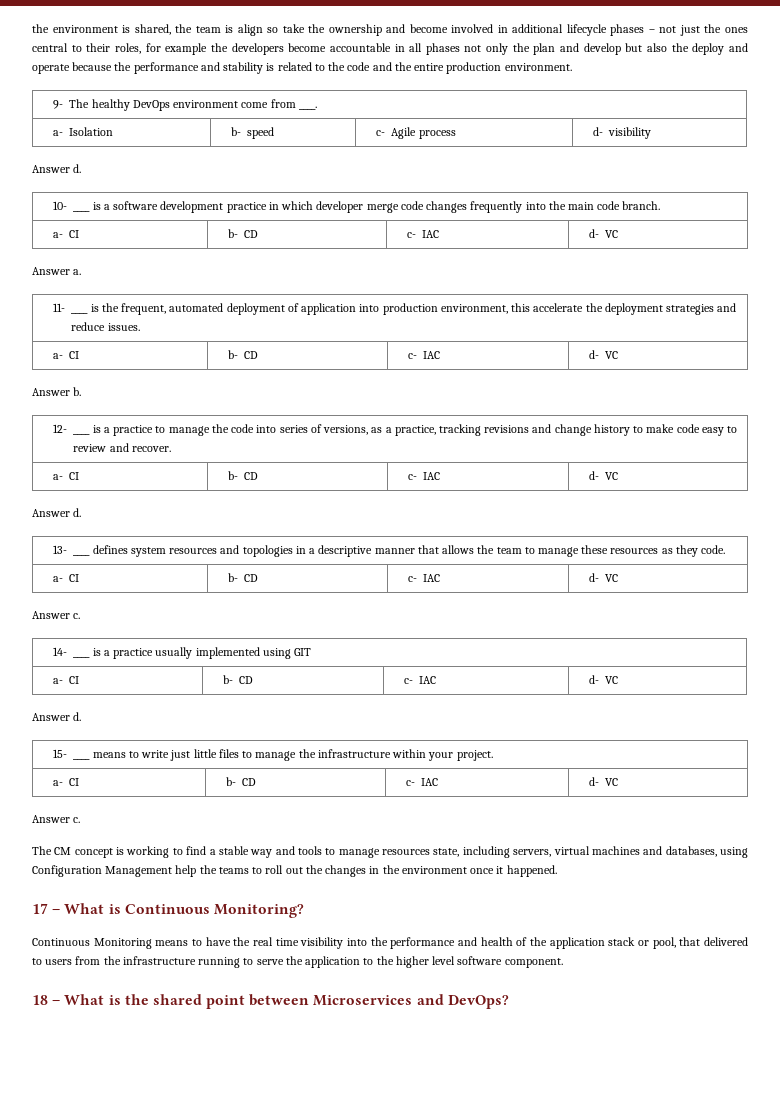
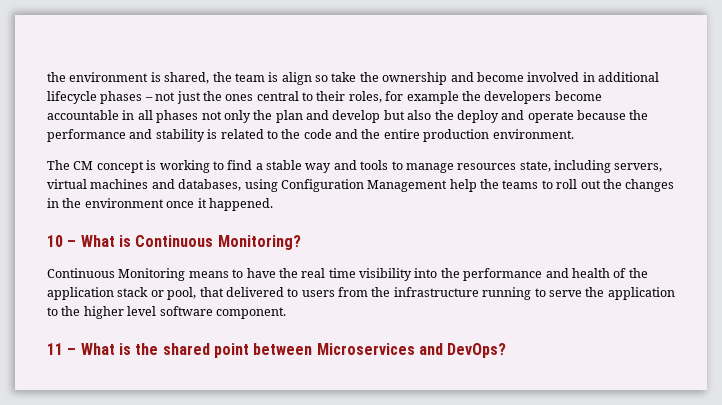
- 9- The healthy DevOps environment come from ____.
- a- Isolation | b- speed | c- Agile process | d- visibility
- Answer d.
- 10- ____ is a software development practice in which developer merge code changes frequently into the main code branch.
- a- CI | b- CD | c- IAC | d- VC
- Answer a.
- 11- ____ is the frequent, automated deployment of application into production environment, this accelerate the deployment strategies and reduce issues.
- a- CI | b- CD | c- IAC | d- VC
- Answer b.
- 12- ____ is a practice to manage the code into series of versions, as a practice, tracking revisions and change history to make code easy to review and recover.
- a- CI | b- CD | c- IAC | d- VC
- Answer d.
- 13- ____ defines system resources and topologies in a descriptive manner that allows the team to manage these resources as they code.
- a- CI | b- CD | c- IAC | d- VC
- Answer c.
- 14- ____ is a practice usually implemented using GIT
- a- CI | b- CD | c- IAC | d- VC
- Answer d.
- 15- ____ means to write just little files to manage the infrastructure within your project.
- a- CI | b- CD | c- IAC | d- VC
- Answer c.
- 17 – What is Continuous Monitoring?
+ 10 – What is Continuous Monitoring?
- 18 – What is the shared point between Microservices and DevOps?
+ 11 – What is the shared point between Microservices and DevOps?

